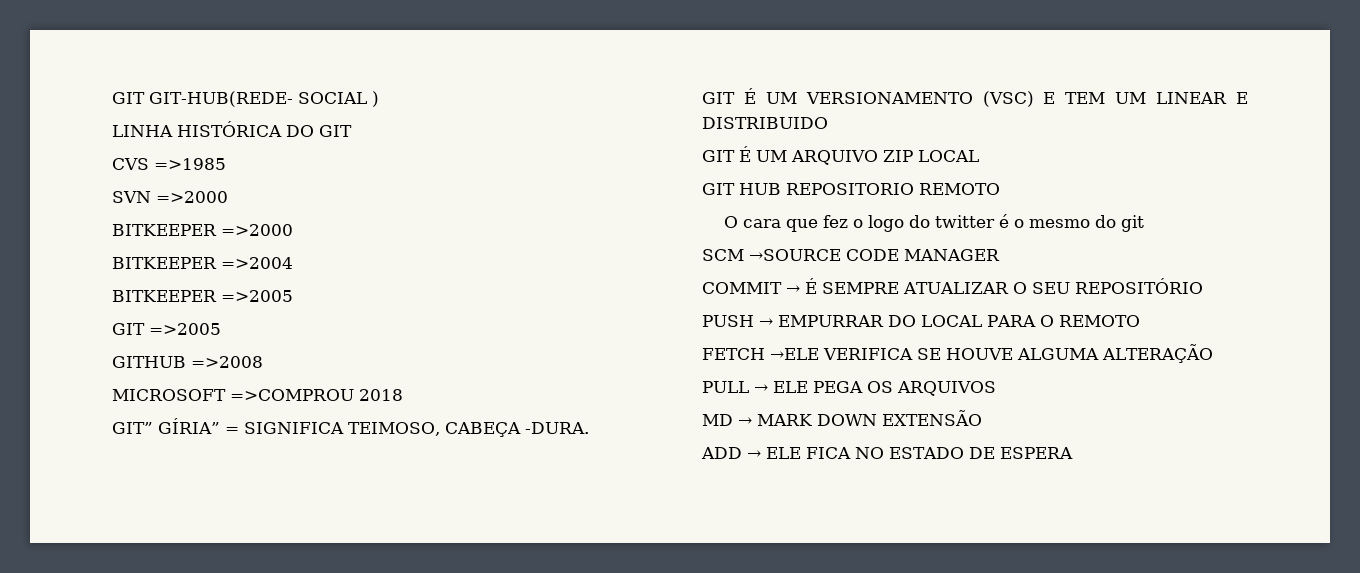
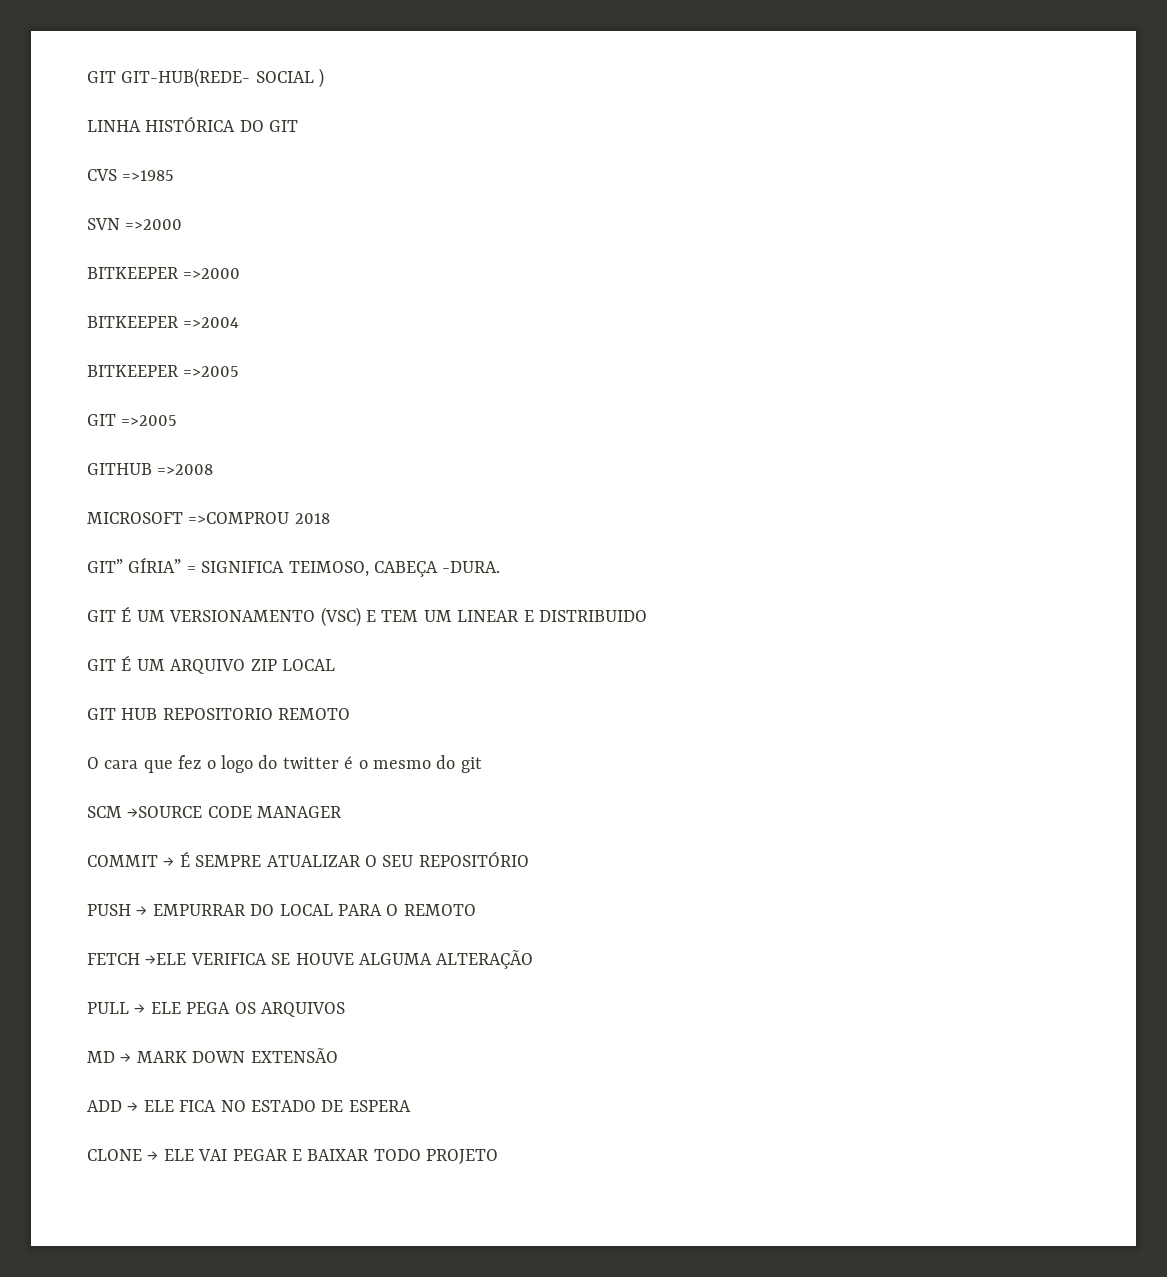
+ CLONE → ELE VAI PEGAR E BAIXAR TODO PROJETO

